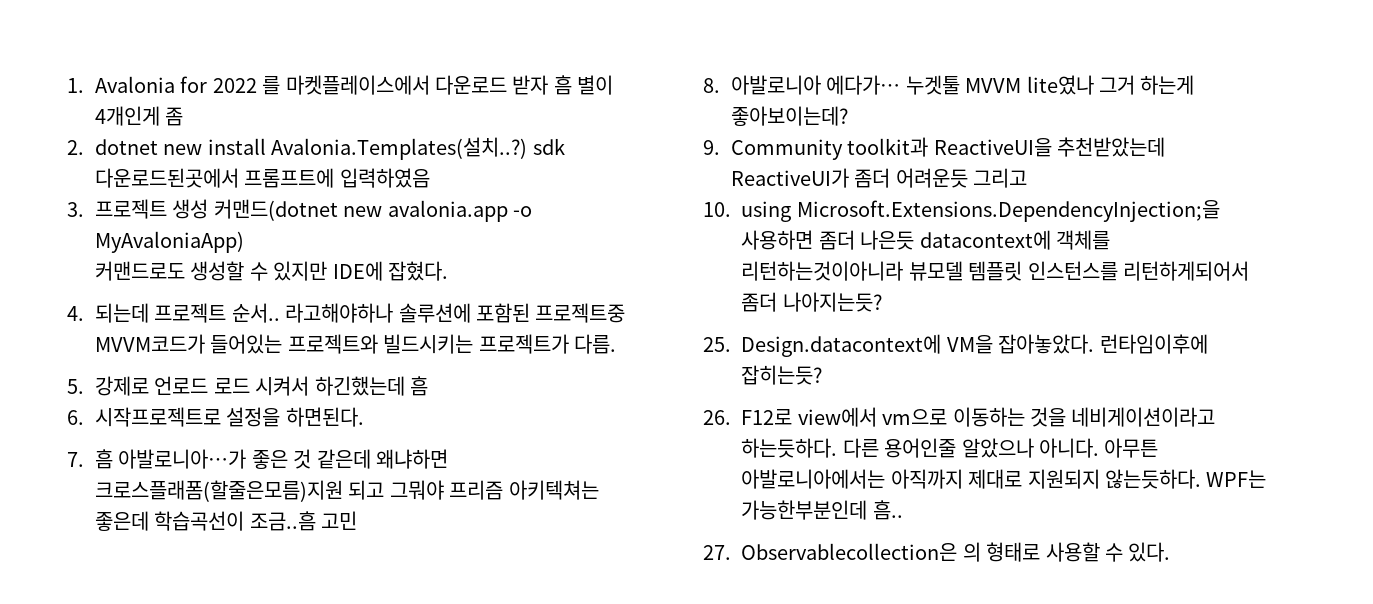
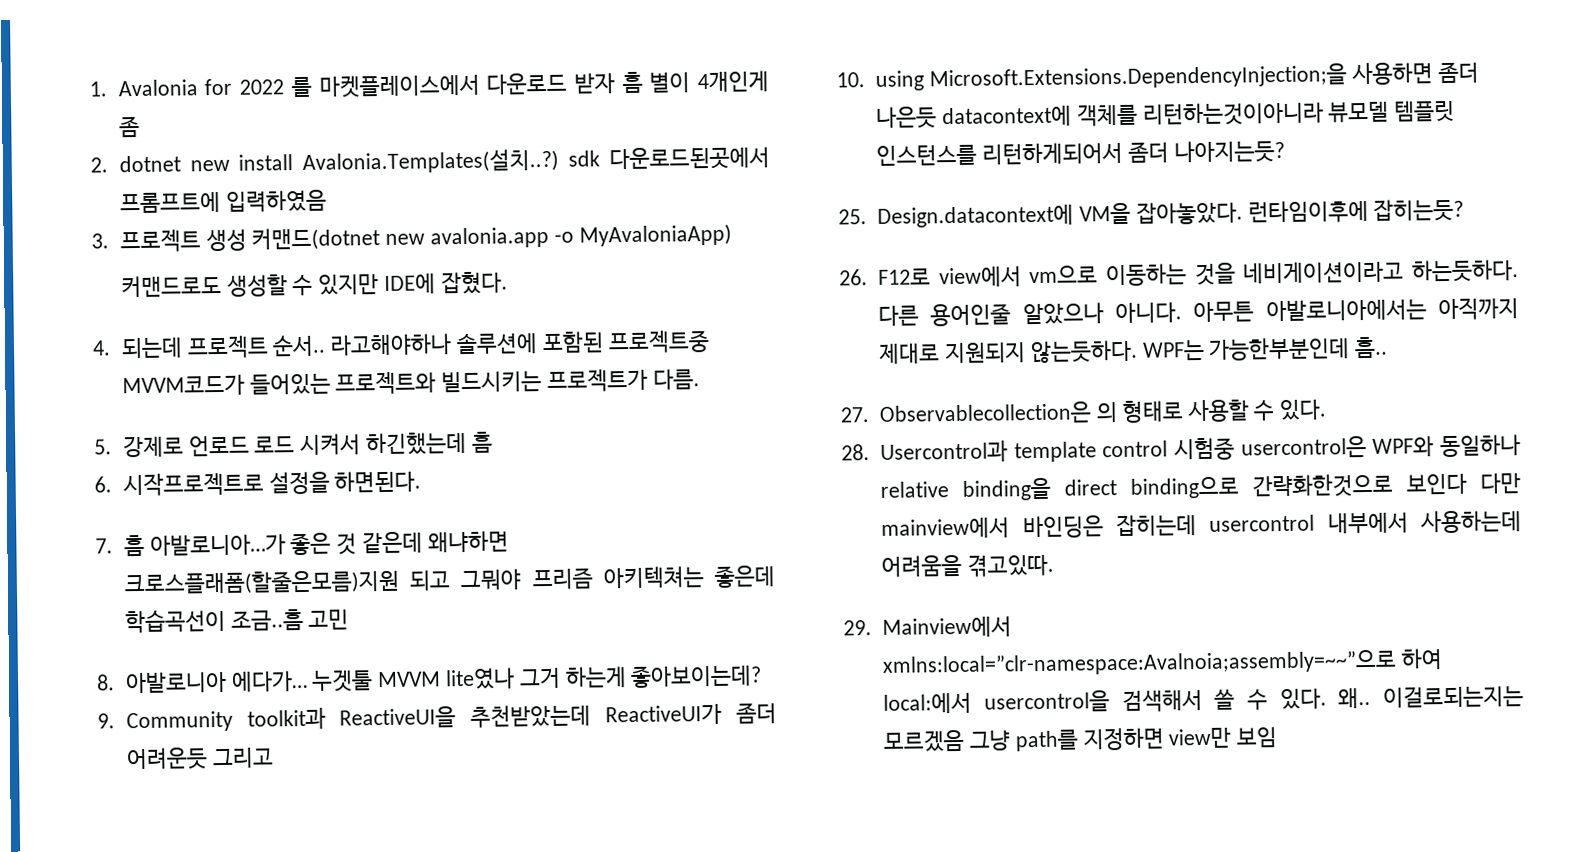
+ 28. Usercontrol과 template control 시험중 usercontrol은 WPF와 동일하나 relative binding을 direct binding으로 간략화한것으로 보인다 다만 mainview에서 바인딩은 잡히는데 usercontrol 내부에서 사용하는데 어려움을 겪고있따.
+ 29. Mainview에서 xmlns:local=”clr-namespace:Avalnoia;assembly=~~”으로 하여 local:에서 usercontrol을 검색해서 쓸 수 있다. 왜.. 이걸로되는지는 모르겠음 그냥 path를 지정하면 view만 보임

